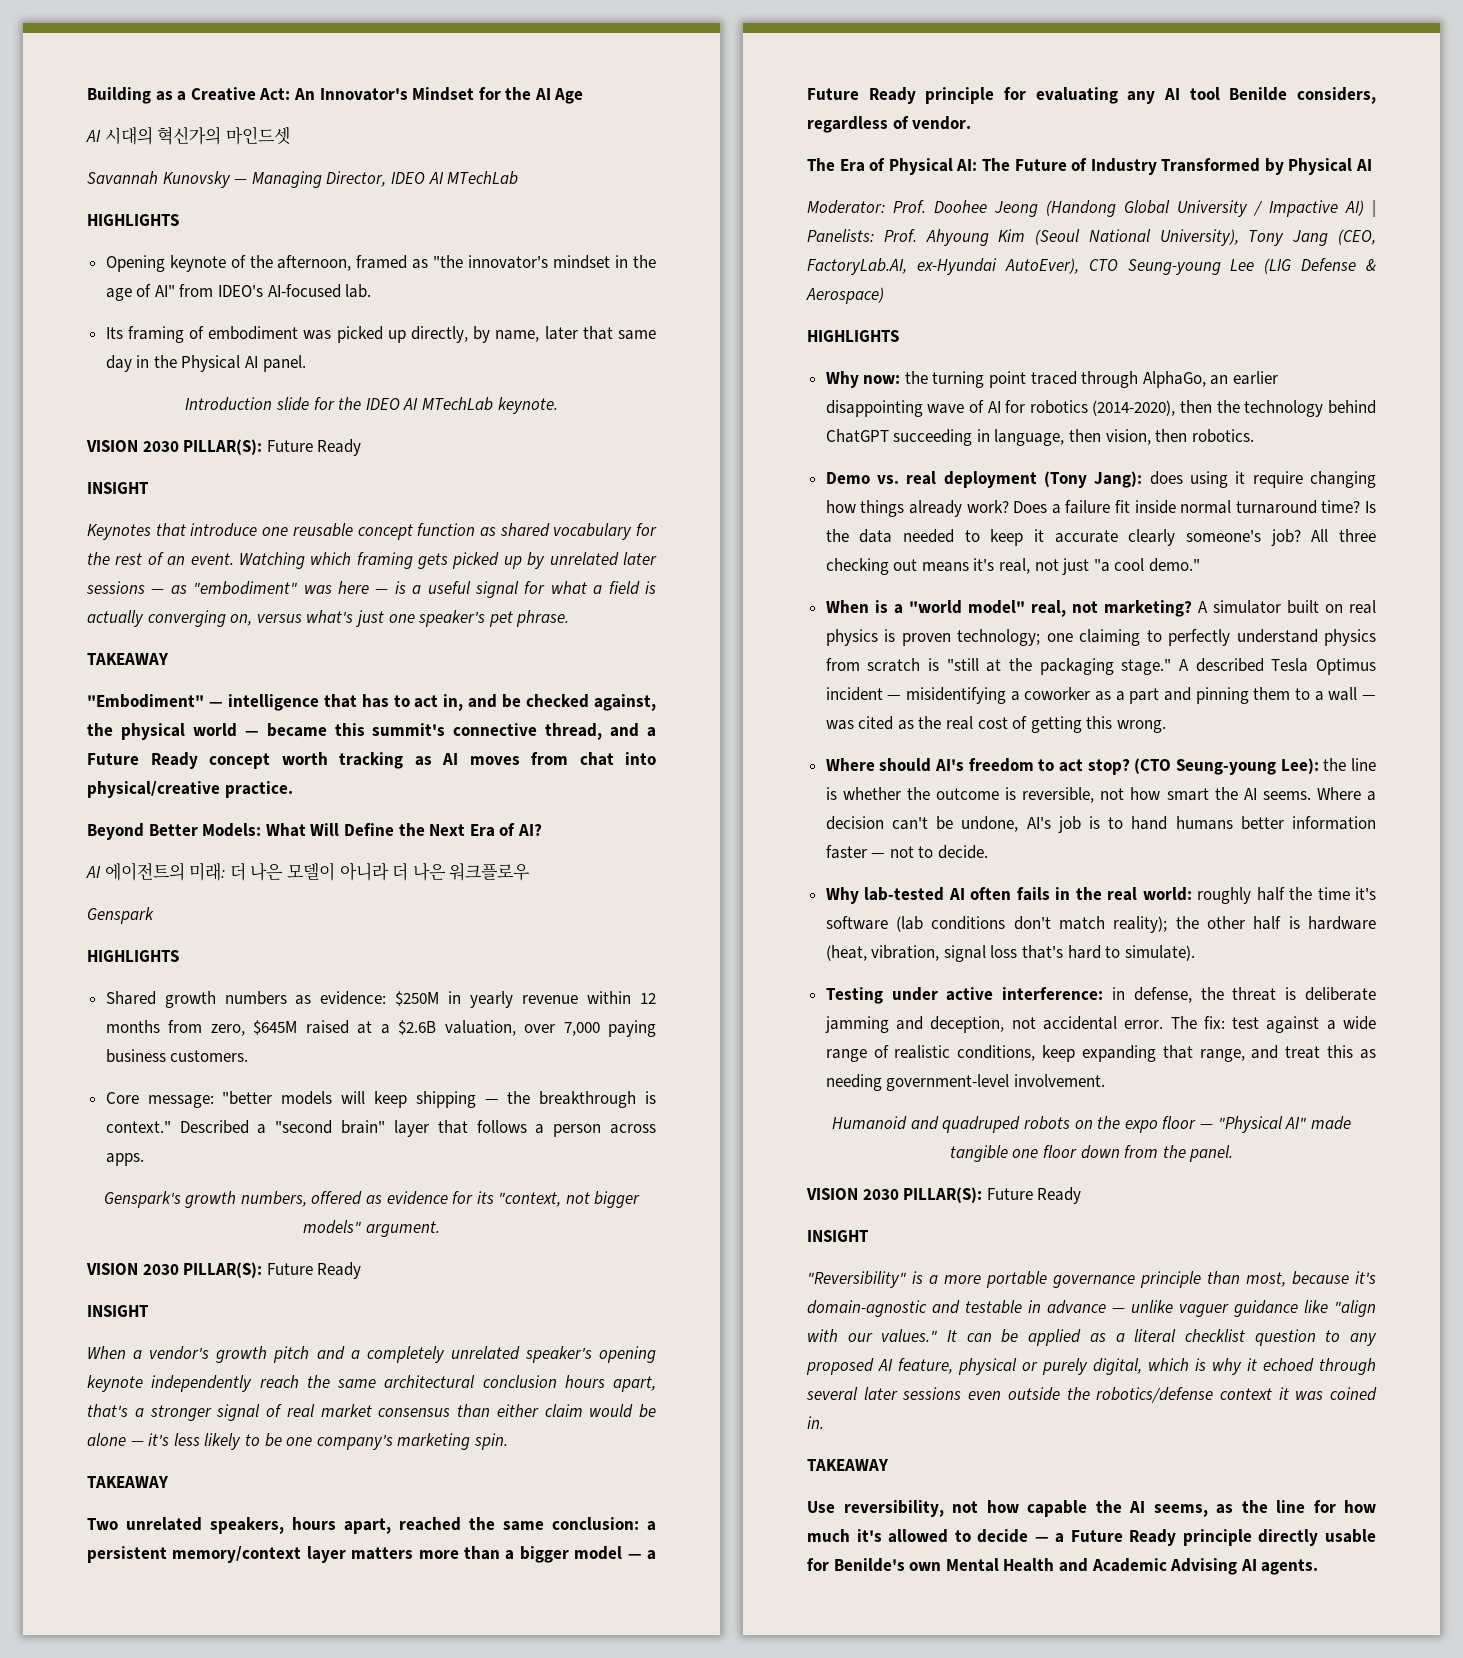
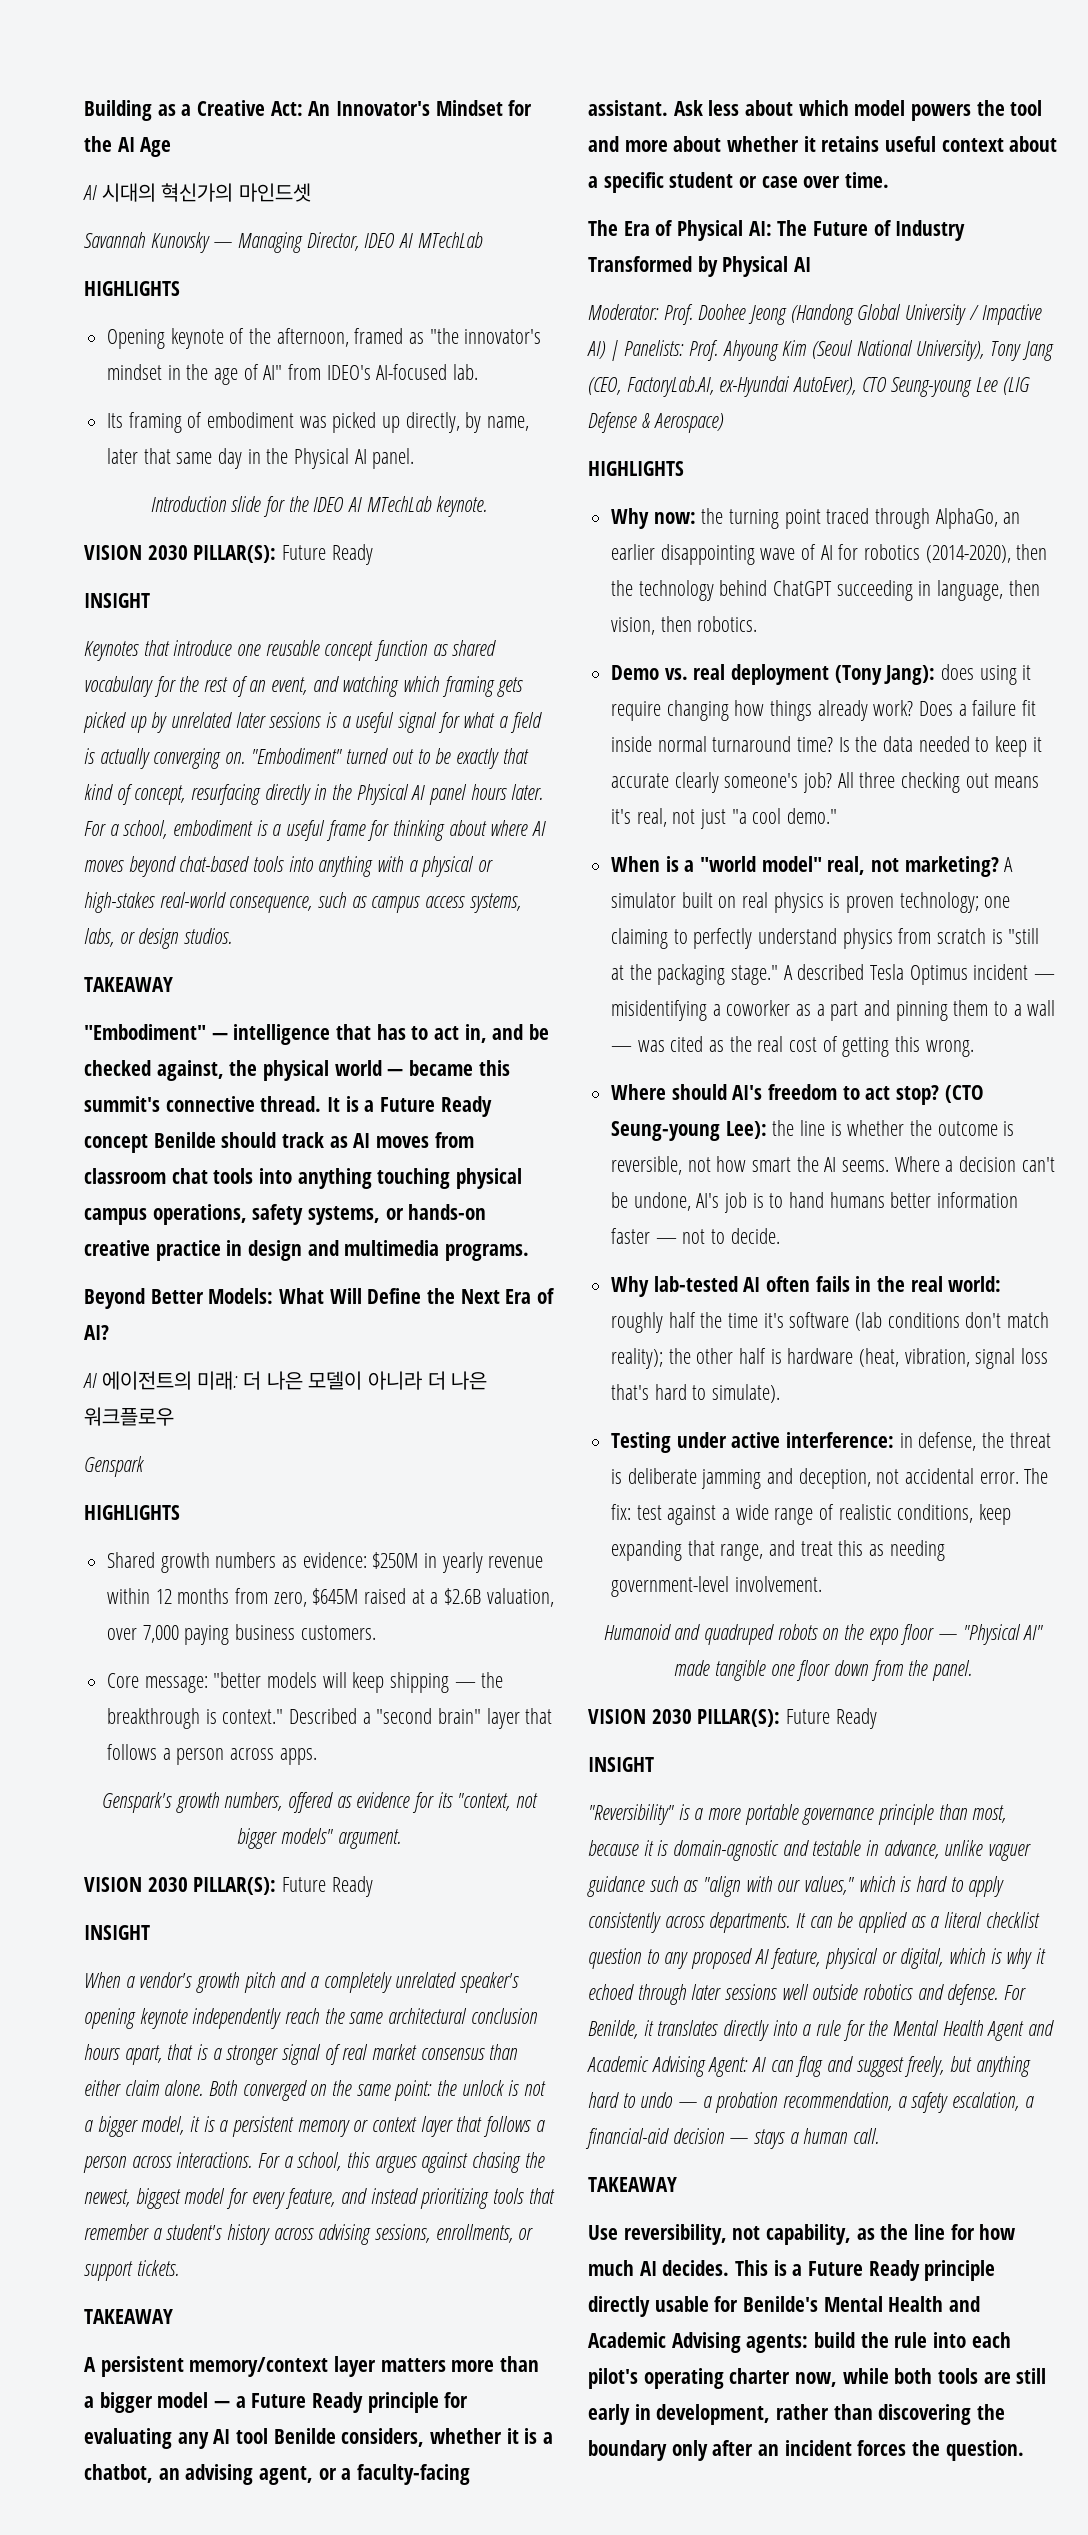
- Keynotes that introduce one reusable concept function as shared vocabulary for the rest of an event. Watching which framing gets picked up by unrelated later sessions — as "embodiment" was here — is a useful signal for what a field is actually converging on, versus what's just one speaker's pet phrase.
+ Keynotes that introduce one reusable concept function as shared vocabulary for the rest of an event, and watching which framing gets picked up by unrelated later sessions is a useful signal for what a field is actually converging on. "Embodiment" turned out to be exactly that kind of concept, resurfacing directly in the Physical AI panel hours later. For a school, embodiment is a useful frame for thinking about where AI moves beyond chat-based tools into anything with a physical or high-stakes real-world consequence, such as campus access systems, labs, or design studios.
- "Embodiment" — intelligence that has to act in, and be checked against, the physical world — became this summit's connective thread, and a Future Ready concept worth tracking as AI moves from chat into physical/creative practice.
+ "Embodiment" — intelligence that has to act in, and be checked against, the physical world — became this summit's connective thread. It is a Future Ready concept Benilde should track as AI moves from classroom chat tools into anything touching physical campus operations, safety systems, or hands-on creative practice in design and multimedia programs.
- When a vendor's growth pitch and a completely unrelated speaker's opening keynote independently reach the same architectural conclusion hours apart, that's a stronger signal of real market consensus than either claim would be alone — it's less likely to be one company's marketing spin.
+ When a vendor's growth pitch and a completely unrelated speaker's opening keynote independently reach the same architectural conclusion hours apart, that is a stronger signal of real market consensus than either claim alone. Both converged on the same point: the unlock is not a bigger model, it is a persistent memory or context layer that follows a person across interactions. For a school, this argues against chasing the newest, biggest model for every feature, and instead prioritizing tools that remember a student's history across advising sessions, enrollments, or support tickets.
  TAKEAWAY
- Two unrelated speakers, hours apart, reached the same conclusion: a persistent memory/context layer matters more than a bigger model — a Future Ready principle for evaluating any AI tool Benilde considers, regardless of vendor.
+ A persistent memory/context layer matters more than a bigger model — a Future Ready principle for evaluating any AI tool Benilde considers, whether it is a chatbot, an advising agent, or a faculty-facing assistant. Ask less about which model powers the tool and more about whether it retains useful context about a specific student or case over time.
- "Reversibility" is a more portable governance principle than most, because it's domain-agnostic and testable in advance — unlike vaguer guidance like "align with our values."
+ "Reversibility" is a more portable governance principle than most, because it is domain-agnostic and testable in advance, unlike vaguer guidance such as "align with our values," which is hard to apply consistently across departments.
- It can be applied as a literal checklist question to any proposed AI feature, physical or purely digital, which is why it echoed through several later sessions even outside the robotics/defense context it was coined in.
+ It can be applied as a literal checklist question to any proposed AI feature, physical or digital, which is why it echoed through later sessions well outside robotics and defense. For Benilde, it translates directly into a rule for the Mental Health Agent and Academic Advising Agent: AI can flag and suggest freely, but anything hard to undo — a probation recommendation, a safety escalation, a financial-aid decision — stays a human call.
- Use reversibility, not how capable the AI seems, as the line for how much it's allowed to decide — a Future Ready principle directly usable for Benilde's own Mental Health and Academic Advising AI agents.
+ Use reversibility, not capability, as the line for how much AI decides. This is a Future Ready principle directly usable for Benilde's Mental Health and Academic Advising agents: build the rule into each pilot's operating charter now, while both tools are still early in development, rather than discovering the boundary only after an incident forces the question.

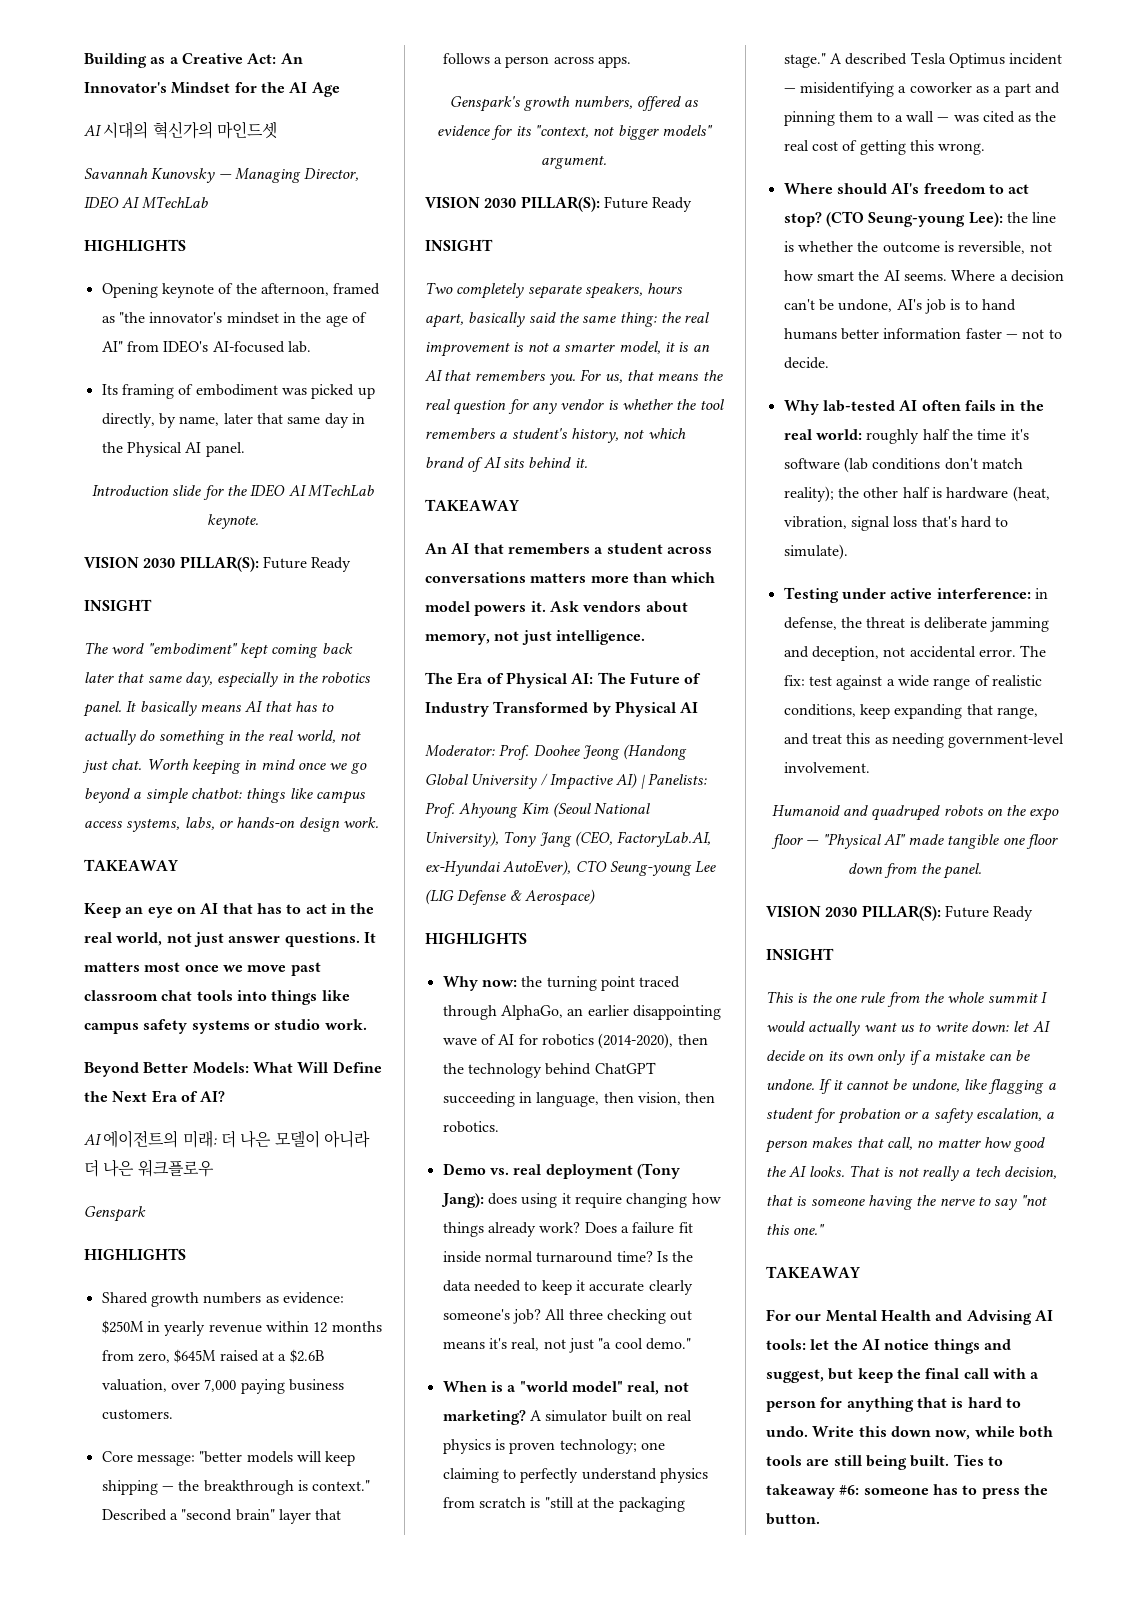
- Keynotes that introduce one reusable concept function as shared vocabulary for the rest of an event, and watching which framing gets picked up by unrelated later sessions is a useful signal for what a field is actually converging on. "Embodiment" turned out to be exactly that kind of concept, resurfacing directly in the Physical AI panel hours later. For a school, embodiment is a useful frame for thinking about where AI moves beyond chat-based tools into anything with a physical or high-stakes real-world consequence, such as campus access systems, labs, or design studios.
+ The word "embodiment" kept coming back later that same day, especially in the robotics panel. It basically means AI that has to actually do something in the real world, not just chat. Worth keeping in mind once we go beyond a simple chatbot: things like campus access systems, labs, or hands-on design work.
  TAKEAWAY
- "Embodiment" — intelligence that has to act in, and be checked against, the physical world — became this summit's connective thread. It is a Future Ready concept Benilde should track as AI moves from classroom chat tools into anything touching physical campus operations, safety systems, or hands-on creative practice in design and multimedia programs.
+ Keep an eye on AI that has to act in the real world, not just answer questions. It matters most once we move past classroom chat tools into things like campus safety systems or studio work.
- When a vendor's growth pitch and a completely unrelated speaker's opening keynote independently reach the same architectural conclusion hours apart, that is a stronger signal of real market consensus than either claim alone. Both converged on the same point: the unlock is not a bigger model, it is a persistent memory or context layer that follows a person across interactions. For a school, this argues against chasing the newest, biggest model for every feature, and instead prioritizing tools that remember a student's history across advising sessions, enrollments, or support tickets.
+ Two completely separate speakers, hours apart, basically said the same thing: the real improvement is not a smarter model, it is an AI that remembers you. For us, that means the real question for any vendor is whether the tool remembers a student's history, not which brand of AI sits behind it.
  TAKEAWAY
- A persistent memory/context layer matters more than a bigger model — a Future Ready principle for evaluating any AI tool Benilde considers, whether it is a chatbot, an advising agent, or a faculty-facing assistant. Ask less about which model powers the tool and more about whether it retains useful context about a specific student or case over time.
+ An AI that remembers a student across conversations matters more than which model powers it. Ask vendors about memory, not just intelligence.
- "Reversibility" is a more portable governance principle than most, because it is domain-agnostic and testable in advance, unlike vaguer guidance such as "align with our values," which is hard to apply consistently across departments. It can be applied as a literal checklist question to any proposed AI feature, physical or digital, which is why it echoed through later sessions well outside robotics and defense. For Benilde, it translates directly into a rule for the Mental Health Agent and Academic Advising Agent: AI can flag and suggest freely, but anything hard to undo — a probation recommendation, a safety escalation, a financial-aid decision — stays a human call.
+ This is the one rule from the whole summit I would actually want us to write down: let AI decide on its own only if a mistake can be undone. If it cannot be undone, like flagging a student for probation or a safety escalation, a person makes that call, no matter how good the AI looks. That is not really a tech decision, that is someone having the nerve to say "not this one."
  TAKEAWAY
- Use reversibility, not capability, as the line for how much AI decides. This is a Future Ready principle directly usable for Benilde's Mental Health and Academic Advising agents: build the rule into each pilot's operating charter now, while both tools are still early in development, rather than discovering the boundary only after an incident forces the question.
+ For our Mental Health and Advising AI tools: let the AI notice things and suggest, but keep the final call with a person for anything that is hard to undo. Write this down now, while both tools are still being built. Ties to takeaway #6: someone has to press the button.

